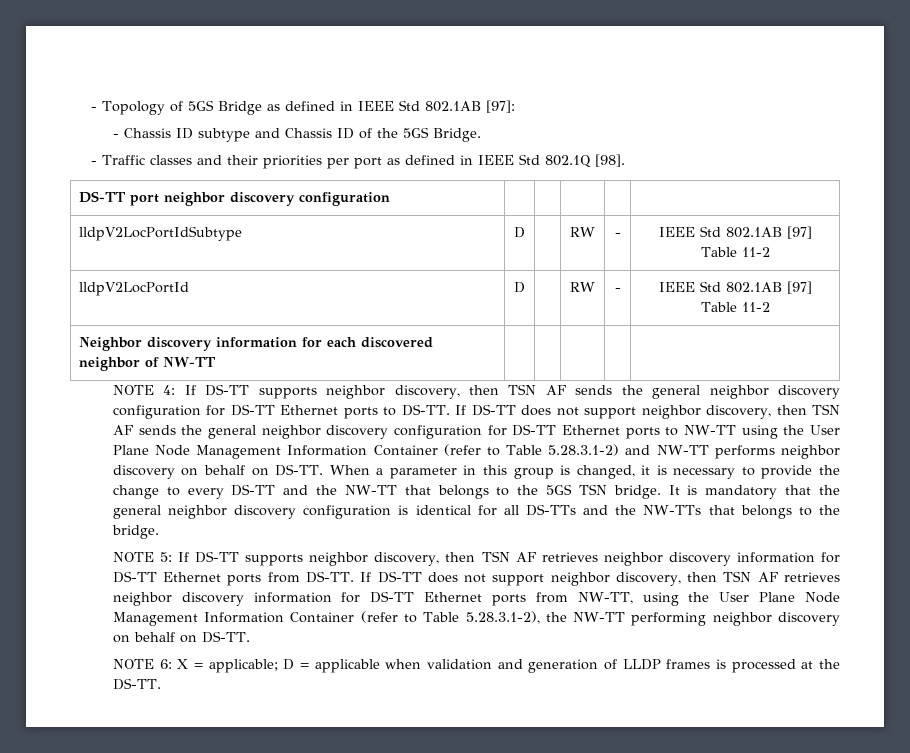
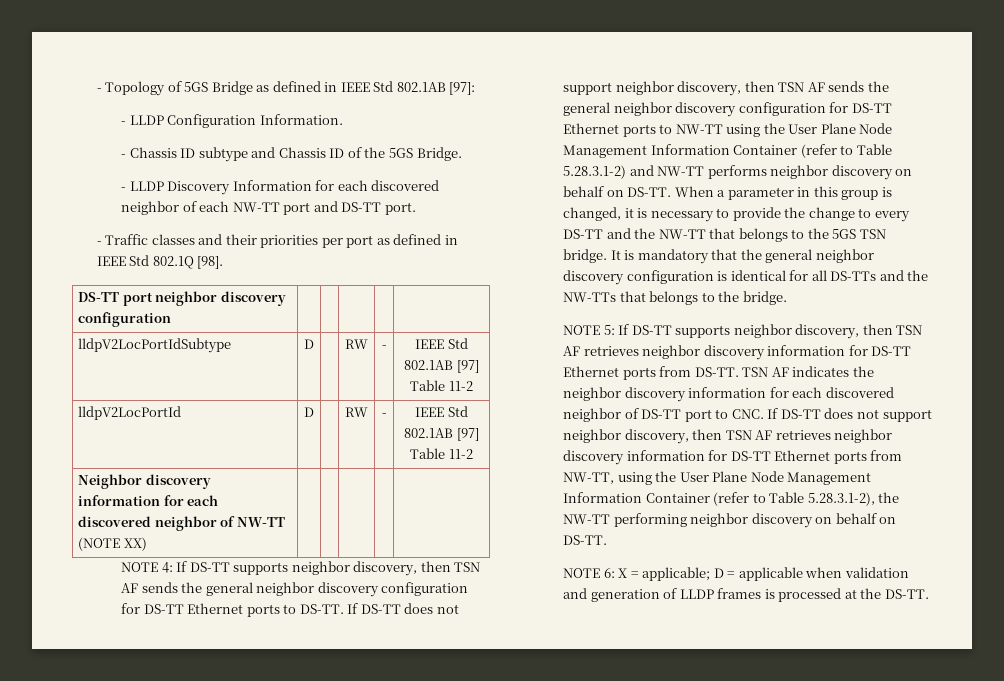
+ - LLDP Configuration Information.
+ - LLDP Discovery Information for each discovered neighbor of each NW-TT port and DS-TT port.
- Neighbor discovery information for each discovered neighbor of NW-TT | | | | |
+ Neighbor discovery information for each discovered neighbor of NW-TT (NOTE XX) | | | | |
- If DS-TT does not support neighbor discovery, then TSN AF retrieves neighbor discovery information for DS-TT Ethernet ports from NW-TT, using the User Plane Node Management Information Container (refer to Table 5.28.3.1-2), the NW-TT performing neighbor discovery on behalf on DS-TT.
+ TSN AF indicates the neighbor discovery information for each discovered neighbor of DS-TT port to CNC. If DS-TT does not support neighbor discovery, then TSN AF retrieves neighbor discovery information for DS-TT Ethernet ports from NW-TT, using the User Plane Node Management Information Container (refer to Table 5.28.3.1-2), the NW-TT performing neighbor discovery on behalf on DS-TT.

